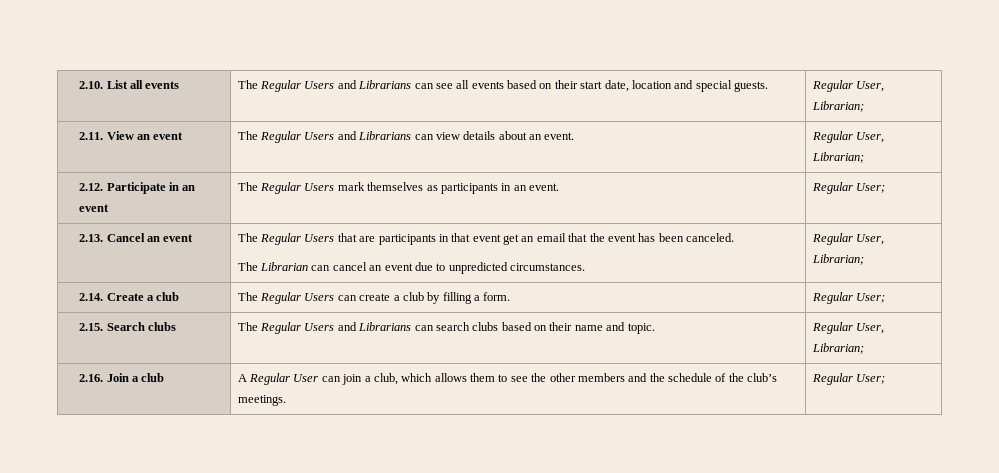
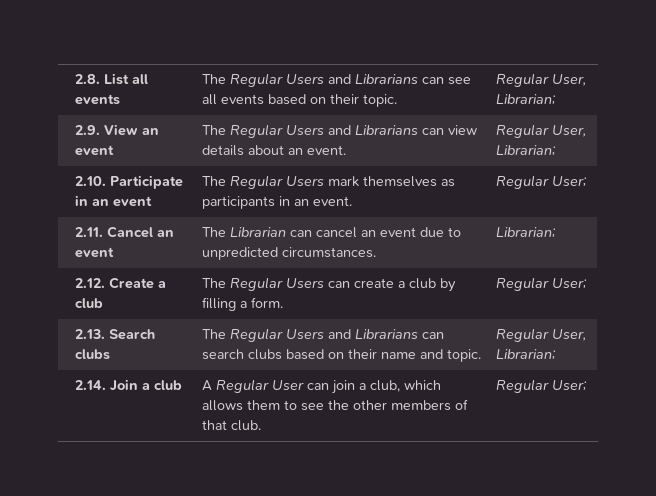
- 2.10. List all events | The Regular Users and Librarians can see all events based on their start date, location and special guests. | Regular User, Librarian;
- 2.11. View an event | The Regular Users and Librarians can view details about an event. | Regular User, Librarian;
+ 2.8. List all events | The Regular Users and Librarians can see all events based on their topic. | Regular User, Librarian;
+ 2.9. View an event | The Regular Users and Librarians can view details about an event. | Regular User, Librarian;
- 2.12. Participate in an event | The Regular Users mark themselves as participants in an event. | Regular User;
+ 2.10. Participate in an event | The Regular Users mark themselves as participants in an event. | Regular User;
- 2.13. Cancel an event | The Regular Users that are participants in that event get an email that the event has been canceled.
- The Librarian can cancel an event due to unpredicted circumstances. | Regular User, Librarian;
- 2.14. Create a club | The Regular Users can create a club by filling a form. | Regular User;
+ 2.11. Cancel an event | The Librarian can cancel an event due to unpredicted circumstances. | Librarian;
+ 2.12. Create a club | The Regular Users can create a club by filling a form. | Regular User;
- 2.15. Search clubs | The Regular Users and Librarians can search clubs based on their name and topic. | Regular User, Librarian;
+ 2.13. Search clubs | The Regular Users and Librarians can search clubs based on their name and topic. | Regular User, Librarian;
- 2.16. Join a club | A Regular User can join a club, which allows them to see the other members and the schedule of the club’s meetings. | Regular User;
+ 2.14. Join a club | A Regular User can join a club, which allows them to see the other members of that club. | Regular User;

